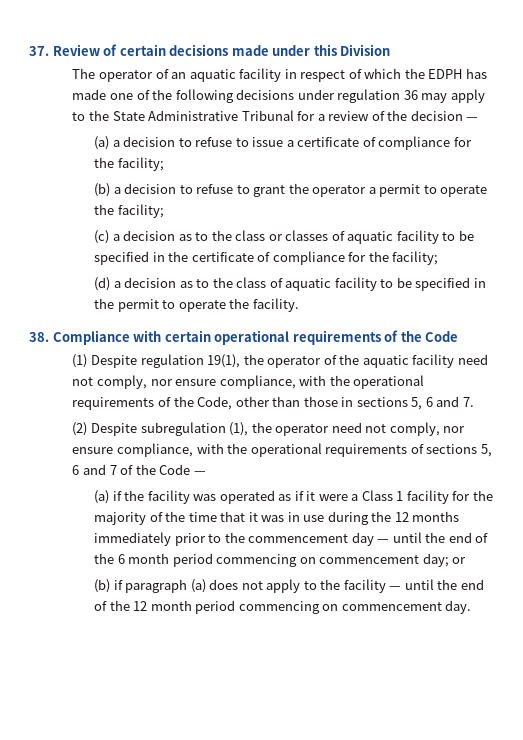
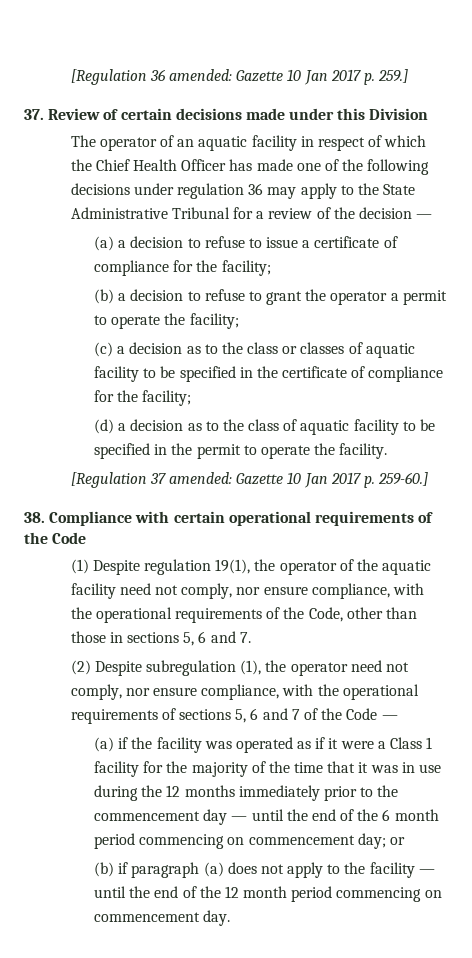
+ [Regulation 36 amended: Gazette 10 Jan 2017 p. 259.]
- The operator of an aquatic facility in respect of which the EDPH has made one of the following decisions under regulation 36 may apply to the State Administrative Tribunal for a review of the decision —
+ The operator of an aquatic facility in respect of which the Chief Health Officer has made one of the following decisions under regulation 36 may apply to the State Administrative Tribunal for a review of the decision —
+ [Regulation 37 amended: Gazette 10 Jan 2017 p. 259-60.]

